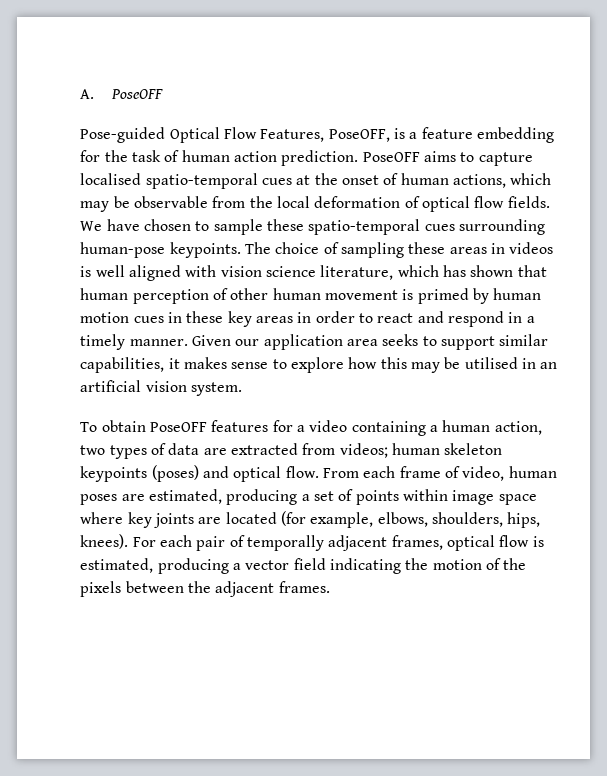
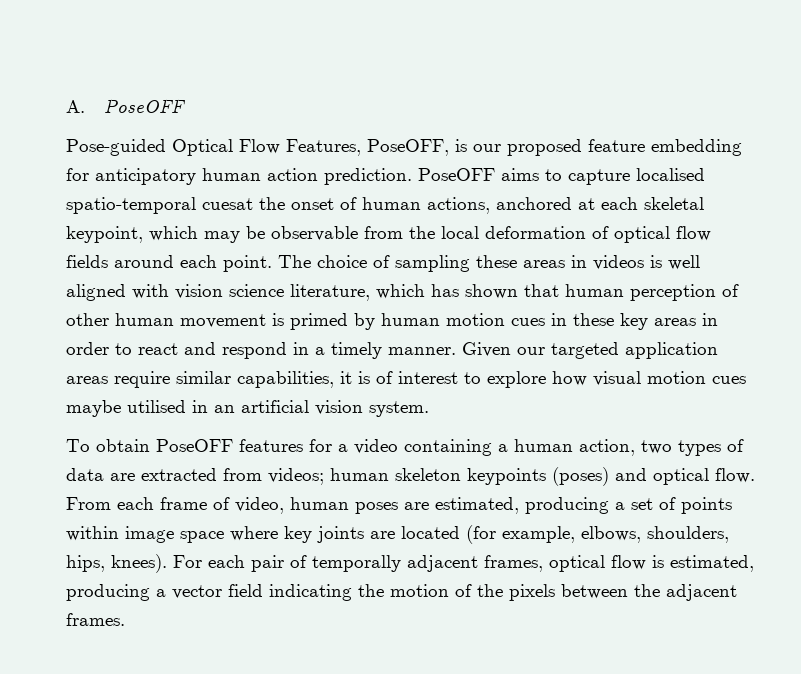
- Pose-guided Optical Flow Features, PoseOFF, is a feature embedding for the task of human action prediction.
+ Pose-guided Optical Flow Features, PoseOFF, is our proposed feature embedding for anticipatory human action prediction.
- PoseOFF aims to capture localised spatio-temporal cues at the onset of human actions, which may be observable from the local deformation of optical flow fields. We have chosen to sample these spatio-temporal cues surrounding human-pose keypoints.
+ PoseOFF aims to capture localised spatio-temporal cuesat the onset of human actions, anchored at each skeletal keypoint, which may be observable from the local deformation of optical flow fields around each point.
- Given our application area seeks to support similar capabilities, it makes sense to explore how this may be utilised in an artificial vision system.
+ Given our targeted application areas require similar capabilities, it is of interest to explore how visual motion cues maybe utilised in an artificial vision system.

